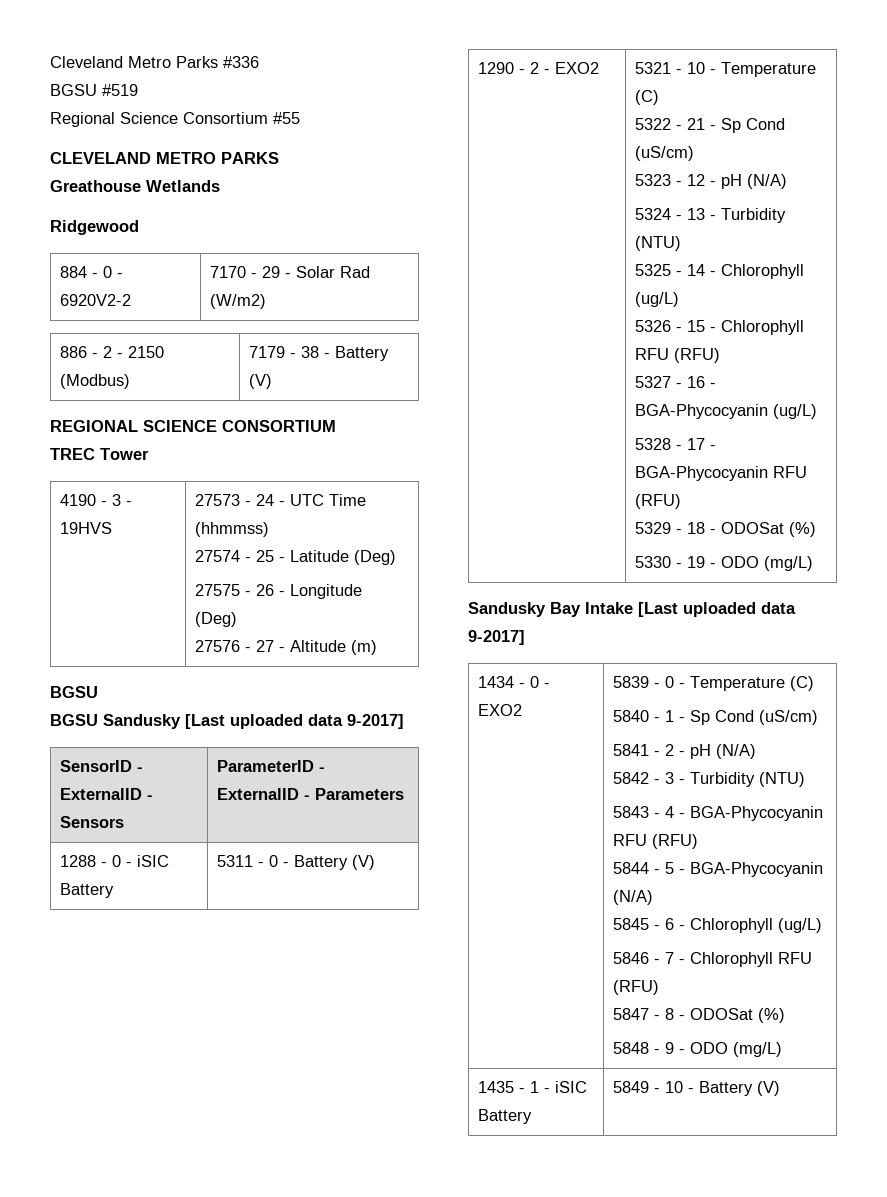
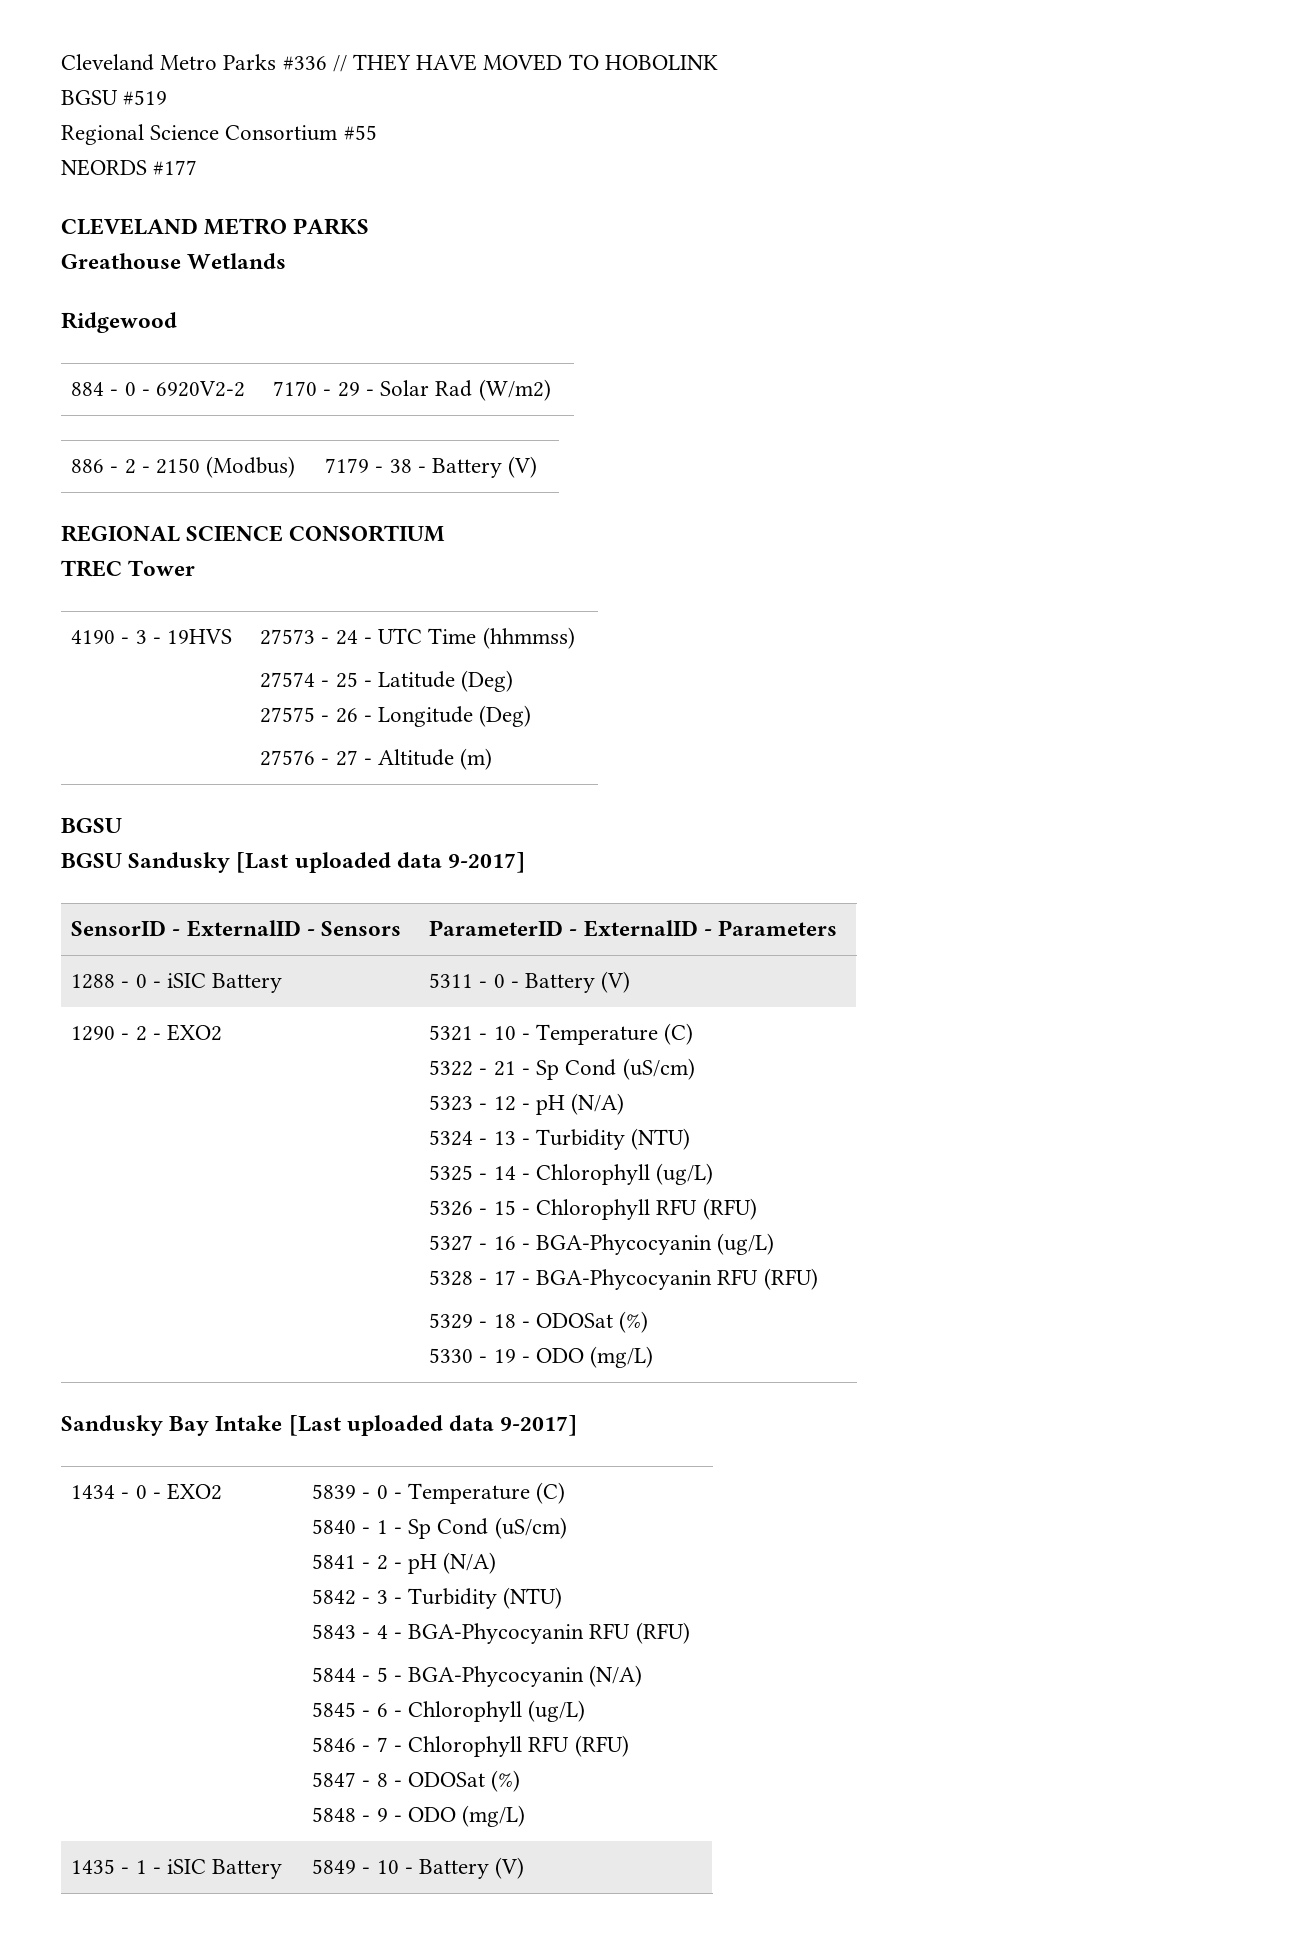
- Cleveland Metro Parks #336
+ Cleveland Metro Parks #336 // THEY HAVE MOVED TO HOBOLINK
+ NEORDS #177

